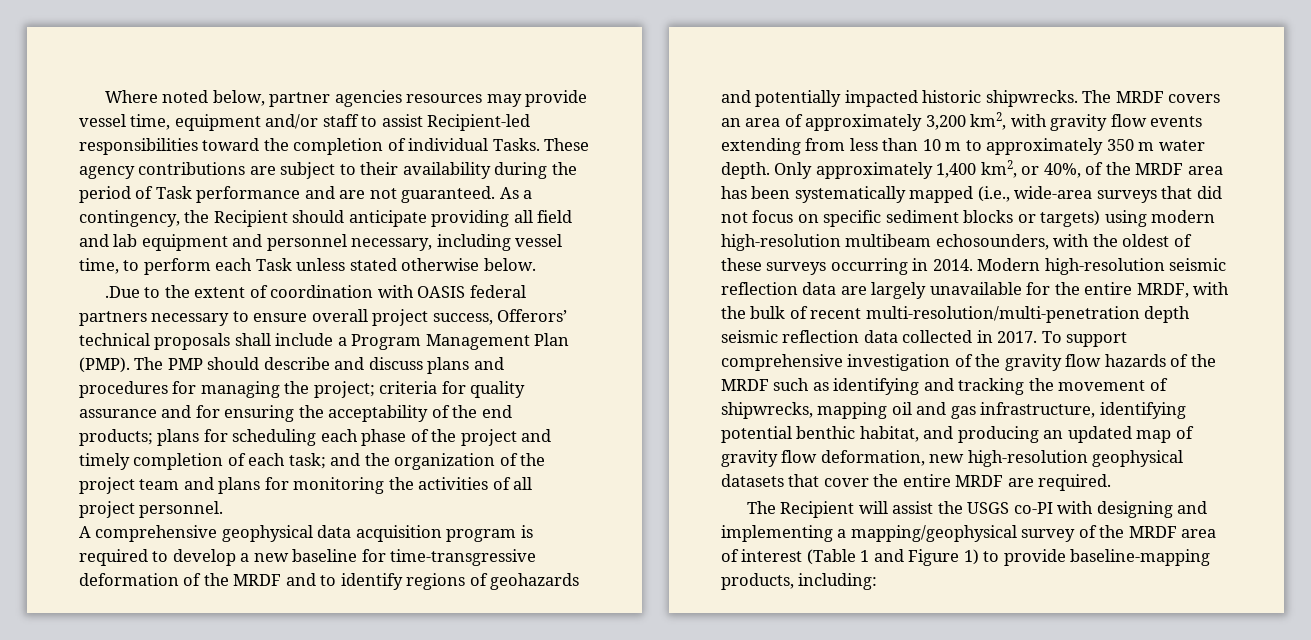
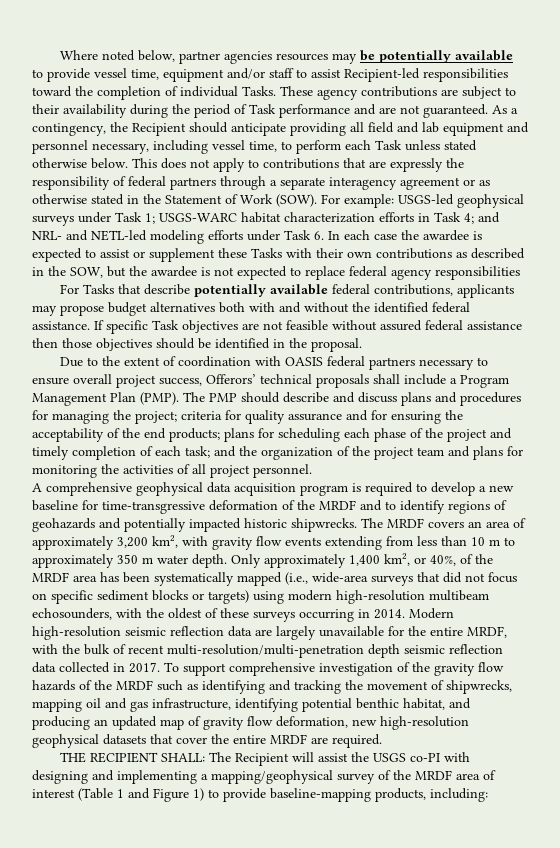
- Where noted below, partner agencies resources may provide vessel time, equipment and/or staff to assist Recipient-led responsibilities toward the completion of individual Tasks.
+ Where noted below, partner agencies resources may be potentially available to provide vessel time, equipment and/or staff to assist Recipient-led responsibilities toward the completion of individual Tasks.
- As a contingency, the Recipient should anticipate providing all field and lab equipment and personnel necessary, including vessel time, to perform each Task unless stated otherwise below.
- .Due to the extent of coordination with OASIS federal partners necessary to ensure overall project success, Offerors’ technical proposals shall include a Program Management Plan (PMP).
+ As a contingency, the Recipient should anticipate providing all field and lab equipment and personnel necessary, including vessel time, to perform each Task unless stated otherwise below. This does not apply to contributions that are expressly the responsibility of federal partners through a separate interagency agreement or as otherwise stated in the Statement of Work (SOW). For example: USGS-led geophysical surveys under Task 1; USGS-WARC habitat characterization efforts in Task 4; and NRL- and NETL-led modeling efforts under Task 6. In each case the awardee is expected to assist or supplement these Tasks with their own contributions as described in the SOW, but the awardee is not expected to replace federal agency responsibilities
+ For Tasks that describe potentially available federal contributions, applicants may propose budget alternatives both with and without the identified federal assistance. If specific Task objectives are not feasible without assured federal assistance then those objectives should be identified in the proposal.
+ Due to the extent of coordination with OASIS federal partners necessary to ensure overall project success, Offerors’ technical proposals shall include a Program Management Plan (PMP).
- The Recipient will assist the USGS co-PI with designing and implementing a mapping/geophysical survey of the MRDF area of interest (Table 1 and Figure 1) to provide baseline-mapping products, including:
+ THE RECIPIENT SHALL: The Recipient will assist the USGS co-PI with designing and implementing a mapping/geophysical survey of the MRDF area of interest (Table 1 and Figure 1) to provide baseline-mapping products, including:

